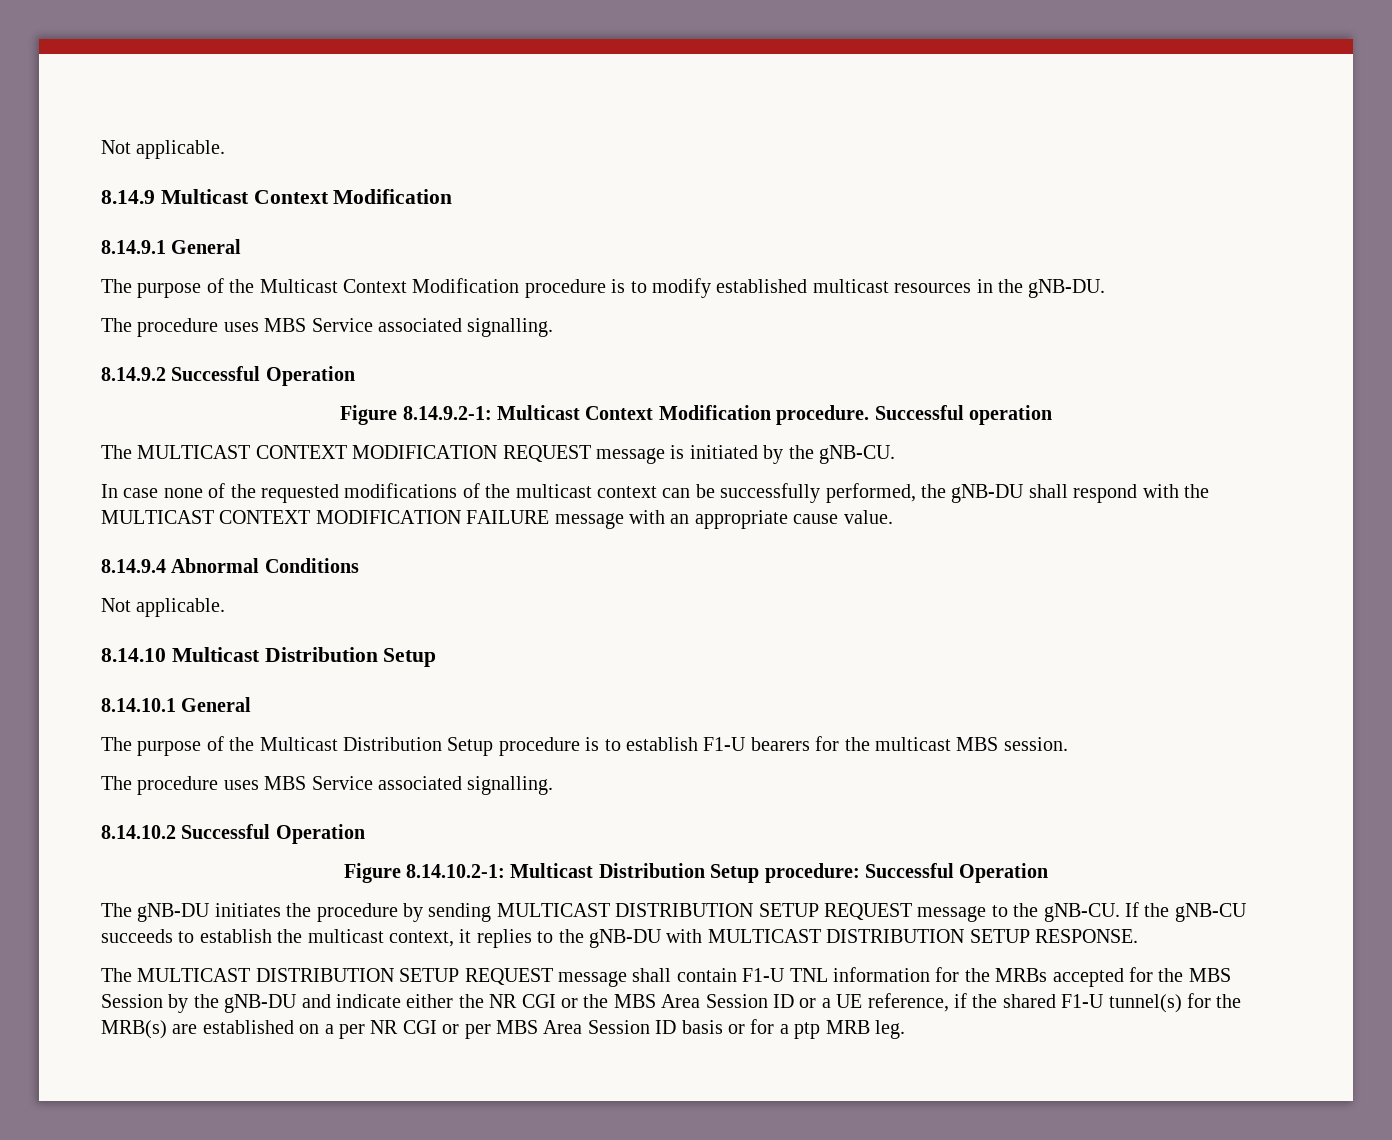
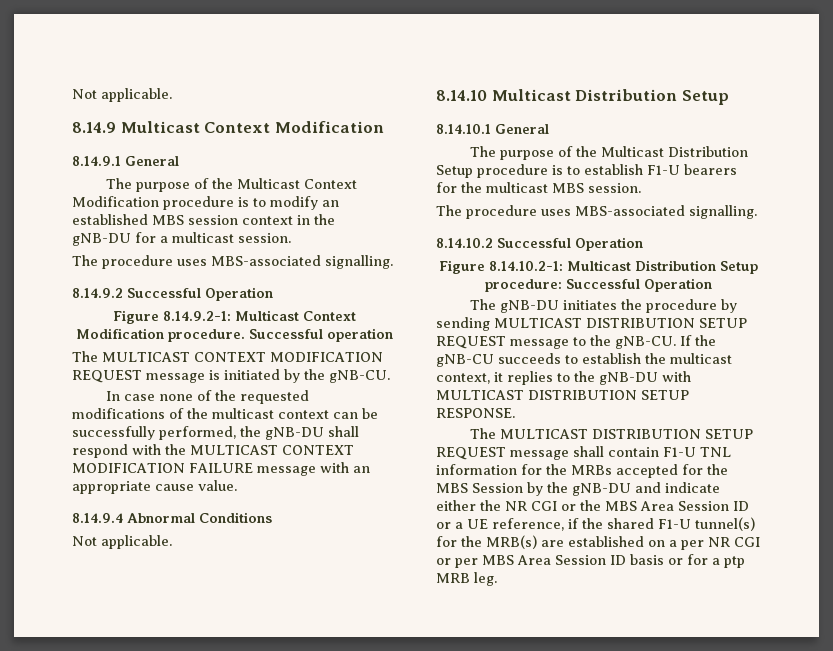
- The purpose of the Multicast Context Modification procedure is to modify established multicast resources in the gNB-DU.
- The procedure uses MBS Service associated signalling.
+ The purpose of the Multicast Context Modification procedure is to modify an established MBS session context in the gNB-DU for a multicast session.
+ The procedure uses MBS-associated signalling.
  The purpose of the Multicast Distribution Setup procedure is to establish F1-U bearers for the multicast MBS session.
- The procedure uses MBS Service associated signalling.
+ The procedure uses MBS-associated signalling.

